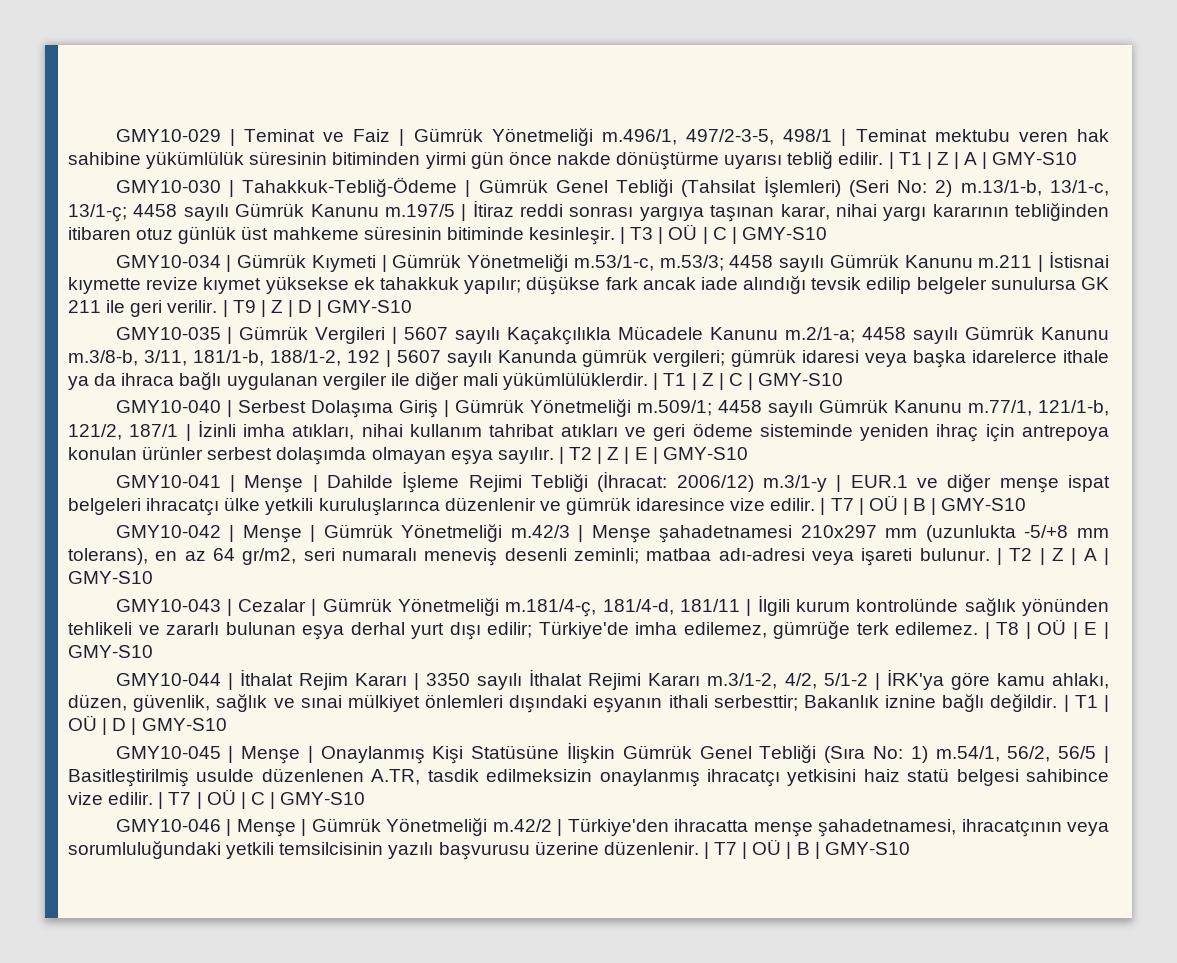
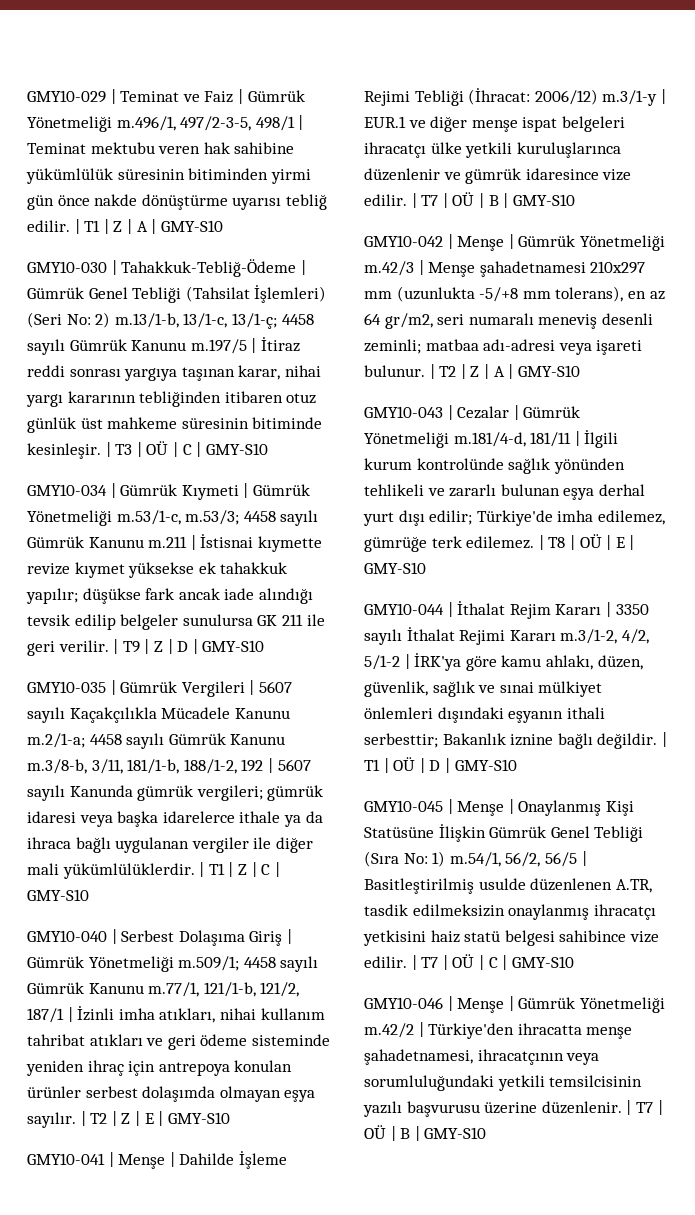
- GMY10-043 | Cezalar | Gümrük Yönetmeliği m.181/4-ç, 181/4-d, 181/11 | İlgili kurum kontrolünde sağlık yönünden tehlikeli ve zararlı bulunan eşya derhal yurt dışı edilir; Türkiye'de imha edilemez, gümrüğe terk edilemez.
+ GMY10-043 | Cezalar | Gümrük Yönetmeliği m.181/4-d, 181/11 | İlgili kurum kontrolünde sağlık yönünden tehlikeli ve zararlı bulunan eşya derhal yurt dışı edilir; Türkiye'de imha edilemez, gümrüğe terk edilemez.

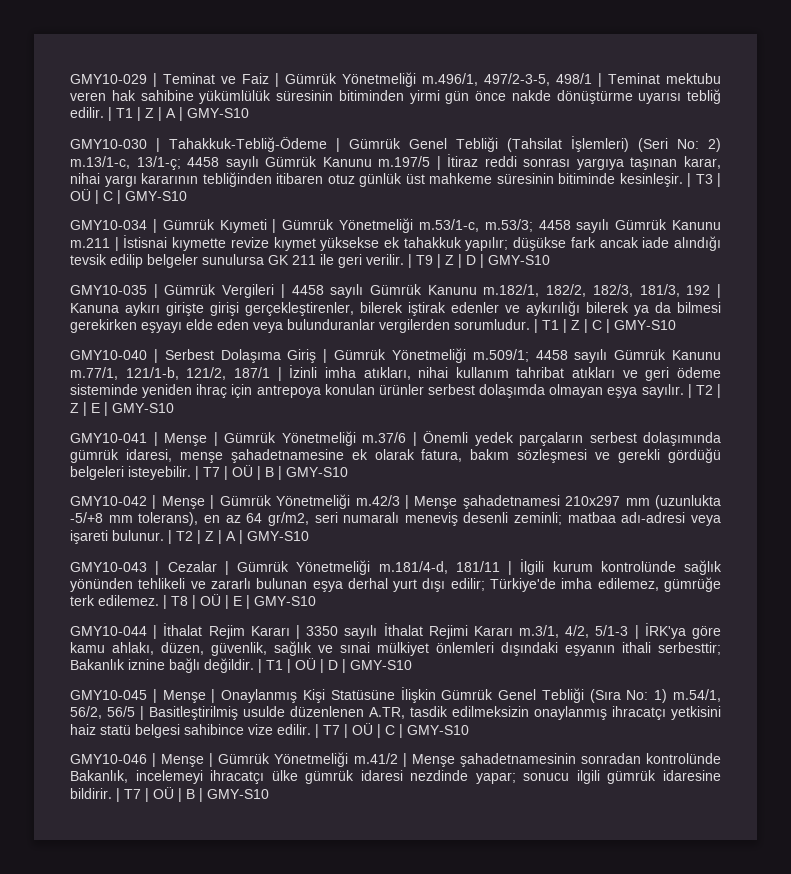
- GMY10-030 | Tahakkuk-Tebliğ-Ödeme | Gümrük Genel Tebliği (Tahsilat İşlemleri) (Seri No: 2) m.13/1-b, 13/1-c, 13/1-ç; 4458 sayılı Gümrük Kanunu m.197/5 | İtiraz reddi sonrası yargıya taşınan karar, nihai yargı kararının tebliğinden itibaren otuz günlük üst mahkeme süresinin bitiminde kesinleşir.
+ GMY10-030 | Tahakkuk-Tebliğ-Ödeme | Gümrük Genel Tebliği (Tahsilat İşlemleri) (Seri No: 2) m.13/1-c, 13/1-ç; 4458 sayılı Gümrük Kanunu m.197/5 | İtiraz reddi sonrası yargıya taşınan karar, nihai yargı kararının tebliğinden itibaren otuz günlük üst mahkeme süresinin bitiminde kesinleşir.
- GMY10-035 | Gümrük Vergileri | 5607 sayılı Kaçakçılıkla Mücadele Kanunu m.2/1-a; 4458 sayılı Gümrük Kanunu m.3/8-b, 3/11, 181/1-b, 188/1-2, 192 | 5607 sayılı Kanunda gümrük vergileri; gümrük idaresi veya başka idarelerce ithale ya da ihraca bağlı uygulanan vergiler ile diğer mali yükümlülüklerdir.
+ GMY10-035 | Gümrük Vergileri | 4458 sayılı Gümrük Kanunu m.182/1, 182/2, 182/3, 181/3, 192 | Kanuna aykırı girişte girişi gerçekleştirenler, bilerek iştirak edenler ve aykırılığı bilerek ya da bilmesi gerekirken eşyayı elde eden veya bulunduranlar vergilerden sorumludur.
- GMY10-041 | Menşe | Dahilde İşleme Rejimi Tebliği (İhracat: 2006/12) m.3/1-y | EUR.1 ve diğer menşe ispat belgeleri ihracatçı ülke yetkili kuruluşlarınca düzenlenir ve gümrük idaresince vize edilir.
+ GMY10-041 | Menşe | Gümrük Yönetmeliği m.37/6 | Önemli yedek parçaların serbest dolaşımında gümrük idaresi, menşe şahadetnamesine ek olarak fatura, bakım sözleşmesi ve gerekli gördüğü belgeleri isteyebilir.
- GMY10-044 | İthalat Rejim Kararı | 3350 sayılı İthalat Rejimi Kararı m.3/1-2, 4/2, 5/1-2 | İRK'ya göre kamu ahlakı, düzen, güvenlik, sağlık ve sınai mülkiyet önlemleri dışındaki eşyanın ithali serbesttir; Bakanlık iznine bağlı değildir.
+ GMY10-044 | İthalat Rejim Kararı | 3350 sayılı İthalat Rejimi Kararı m.3/1, 4/2, 5/1-3 | İRK'ya göre kamu ahlakı, düzen, güvenlik, sağlık ve sınai mülkiyet önlemleri dışındaki eşyanın ithali serbesttir; Bakanlık iznine bağlı değildir.
- GMY10-046 | Menşe | Gümrük Yönetmeliği m.42/2 | Türkiye'den ihracatta menşe şahadetnamesi, ihracatçının veya sorumluluğundaki yetkili temsilcisinin yazılı başvurusu üzerine düzenlenir.
+ GMY10-046 | Menşe | Gümrük Yönetmeliği m.41/2 | Menşe şahadetnamesinin sonradan kontrolünde Bakanlık, incelemeyi ihracatçı ülke gümrük idaresi nezdinde yapar; sonucu ilgili gümrük idaresine bildirir.

